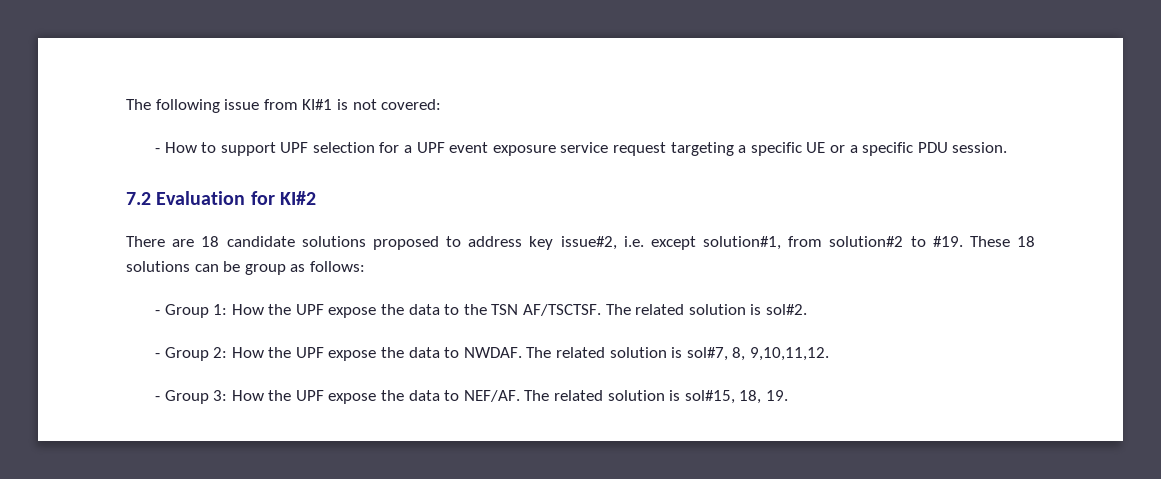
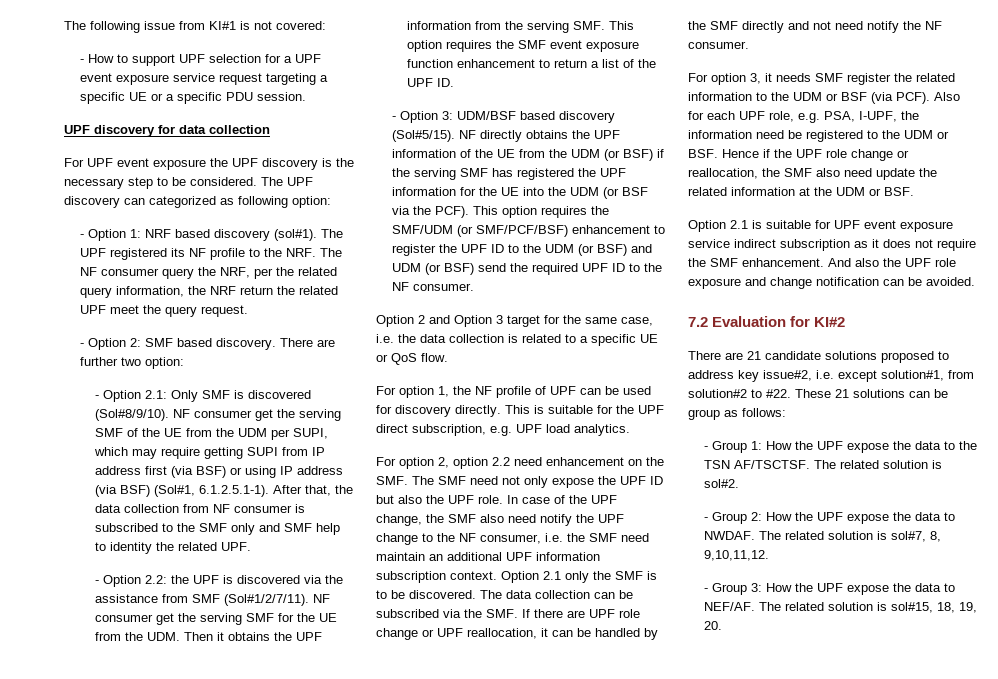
+ UPF discovery for data collection
+ For UPF event exposure the UPF discovery is the necessary step to be considered. The UPF discovery can categorized as following option:
+ - Option 1: NRF based discovery (sol#1). The UPF registered its NF profile to the NRF. The NF consumer query the NRF, per the related query information, the NRF return the related UPF meet the query request.
+ - Option 2: SMF based discovery. There are further two option:
+ - Option 2.1: Only SMF is discovered (Sol#8/9/10). NF consumer get the serving SMF of the UE from the UDM per SUPI, which may require getting SUPI from IP address first (via BSF) or using IP address (via BSF) (Sol#1, 6.1.2.5.1-1). After that, the data collection from NF consumer is subscribed to the SMF only and SMF help to identity the related UPF.
+ - Option 2.2: the UPF is discovered via the assistance from SMF (Sol#1/2/7/11). NF consumer get the serving SMF for the UE from the UDM. Then it obtains the UPF information from the serving SMF. This option requires the SMF event exposure function enhancement to return a list of the UPF ID.
+ - Option 3: UDM/BSF based discovery (Sol#5/15). NF directly obtains the UPF information of the UE from the UDM (or BSF) if the serving SMF has registered the UPF information for the UE into the UDM (or BSF via the PCF). This option requires the SMF/UDM (or SMF/PCF/BSF) enhancement to register the UPF ID to the UDM (or BSF) and UDM (or BSF) send the required UPF ID to the NF consumer.
+ Option 2 and Option 3 target for the same case, i.e. the data collection is related to a specific UE or QoS flow.
+ For option 1, the NF profile of UPF can be used for discovery directly. This is suitable for the UPF direct subscription, e.g. UPF load analytics.
+ For option 2, option 2.2 need enhancement on the SMF. The SMF need not only expose the UPF ID but also the UPF role. In case of the UPF change, the SMF also need notify the UPF change to the NF consumer, i.e. the SMF need maintain an additional UPF information subscription context. Option 2.1 only the SMF is to be discovered. The data collection can be subscribed via the SMF. If there are UPF role change or UPF reallocation, it can be handled by the SMF directly and not need notify the NF consumer.
+ For option 3, it needs SMF register the related information to the UDM or BSF (via PCF). Also for each UPF role, e.g. PSA, I-UPF, the information need be registered to the UDM or BSF. Hence if the UPF role change or reallocation, the SMF also need update the related information at the UDM or BSF.
+ Option 2.1 is suitable for UPF event exposure service indirect subscription as it does not require the SMF enhancement. And also the UPF role exposure and change notification can be avoided.
- There are 18 candidate solutions proposed to address key issue#2, i.e. except solution#1, from solution#2 to #19. These 18 solutions can be group as follows:
+ There are 21 candidate solutions proposed to address key issue#2, i.e. except solution#1, from solution#2 to #22. These 21 solutions can be group as follows:
- The related solution is sol#15, 18, 19.
+ The related solution is sol#15, 18, 19, 20.

